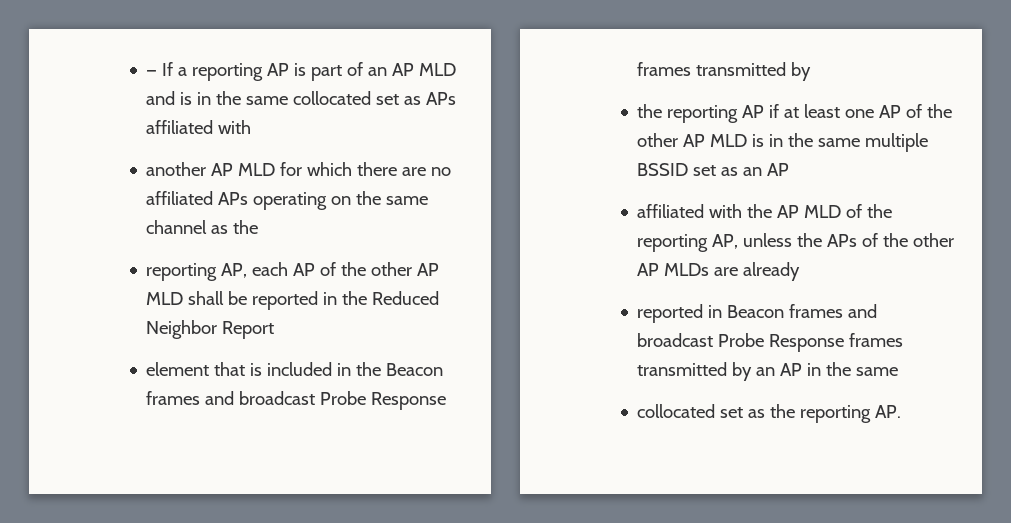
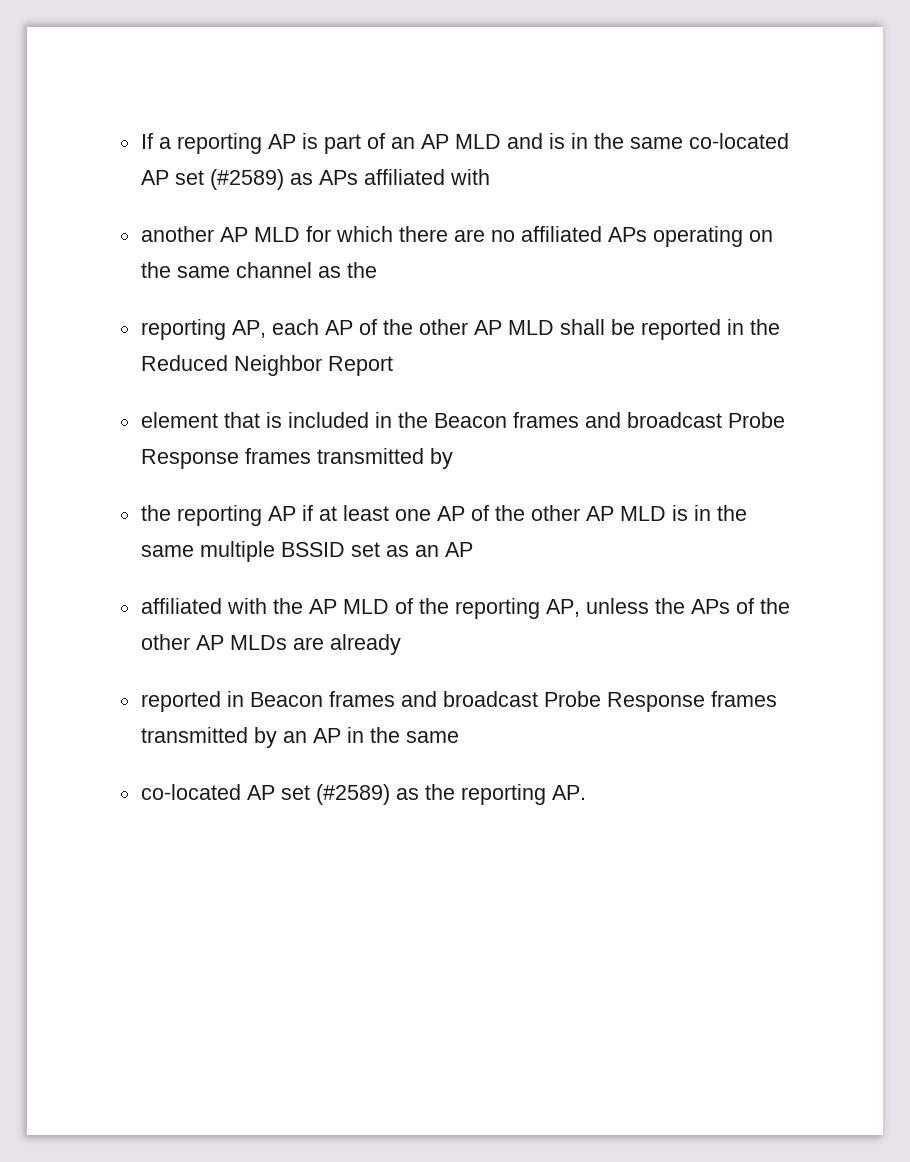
- — If a reporting AP is part of an AP MLD and is in the same collocated set as APs affiliated with
+ If a reporting AP is part of an AP MLD and is in the same co-located AP set (#2589) as APs affiliated with
- collocated set as the reporting AP.
+ co-located AP set (#2589) as the reporting AP.

